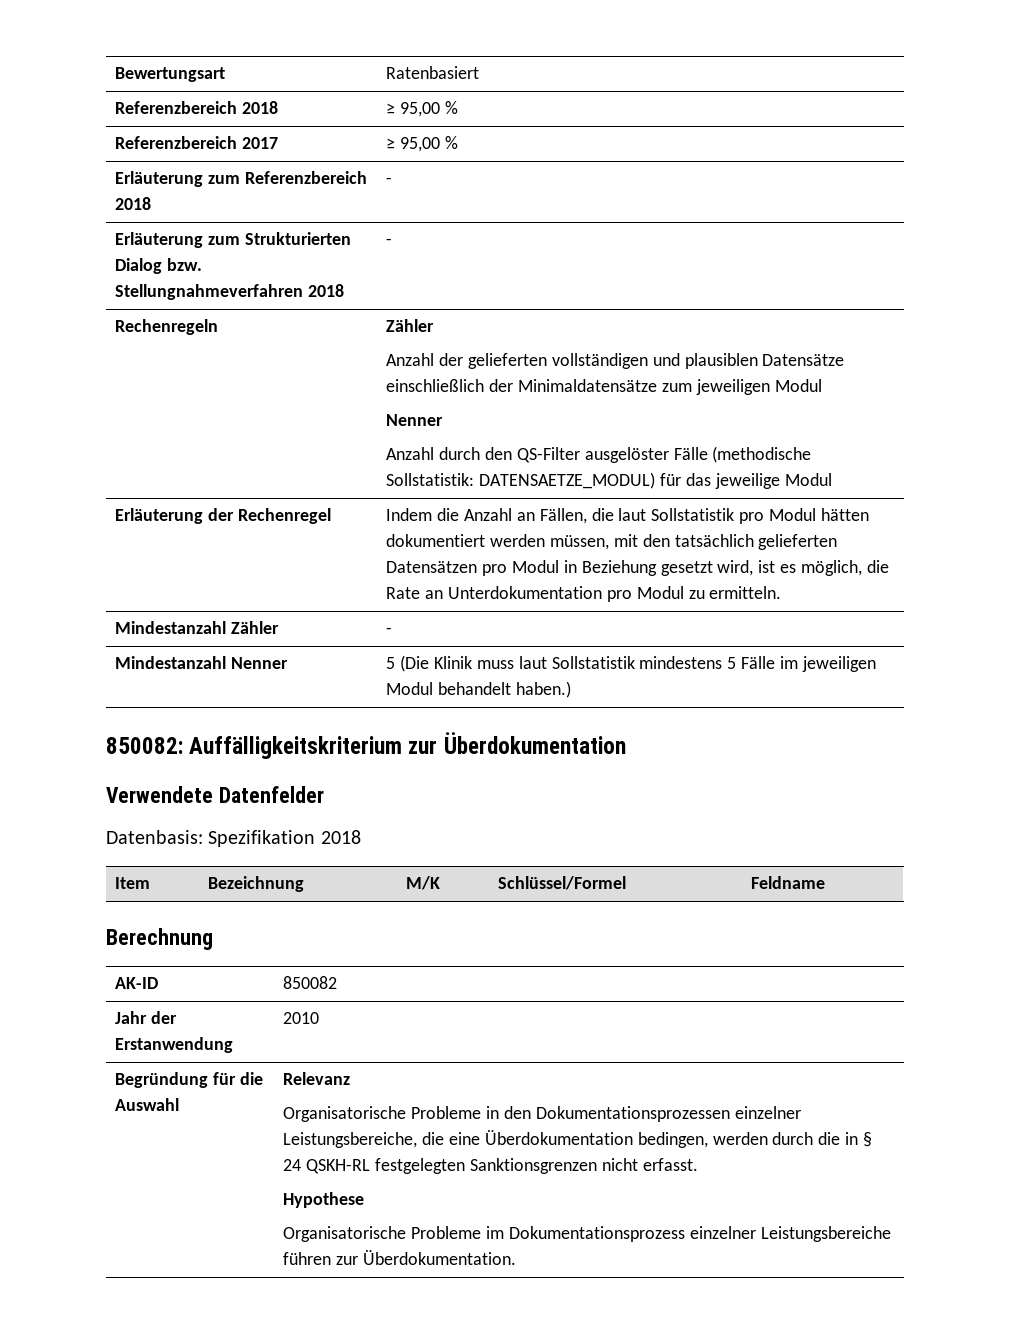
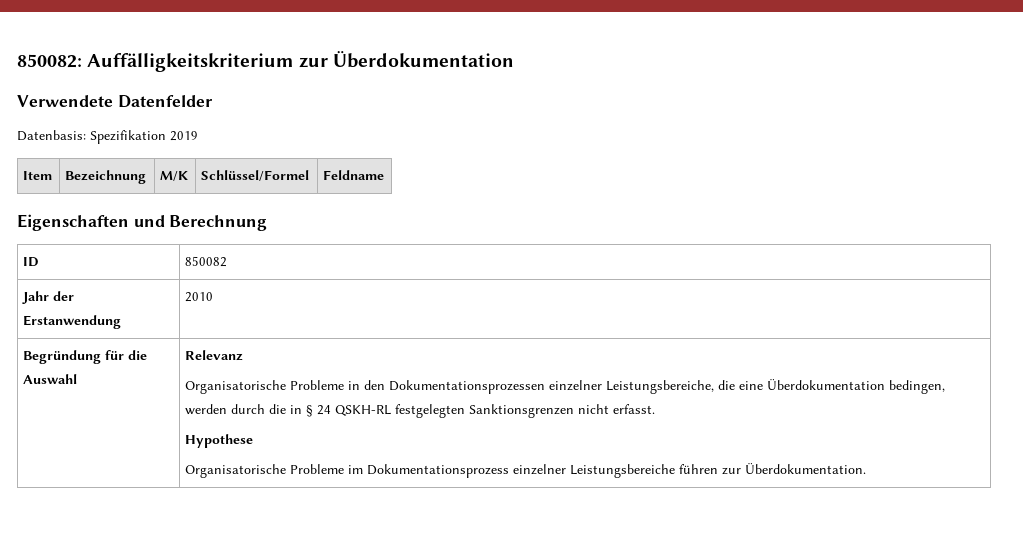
- Bewertungsart | Ratenbasiert
- Referenzbereich 2018 | ≥ 95,00 %
- Referenzbereich 2017 | ≥ 95,00 %
- Erläuterung zum Referenzbereich 2018 | -
- Erläuterung zum Strukturierten Dialog bzw. Stellungnahmeverfahren 2018 | -
- Rechenregeln | Zähler
- Anzahl der gelieferten vollständigen und plausiblen Datensätze einschließlich der Minimaldatensätze zum jeweiligen Modul
- Nenner
- Anzahl durch den QS-Filter ausgelöster Fälle (methodische Sollstatistik: DATENSAETZE_MODUL) für das jeweilige Modul
- Erläuterung der Rechenregel | Indem die Anzahl an Fällen, die laut Sollstatistik pro Modul hätten dokumentiert werden müssen, mit den tatsächlich gelieferten Datensätzen pro Modul in Beziehung gesetzt wird, ist es möglich, die Rate an Unterdokumentation pro Modul zu ermitteln.
- Mindestanzahl Zähler | -
- Mindestanzahl Nenner | 5 (Die Klinik muss laut Sollstatistik mindestens 5 Fälle im jeweiligen Modul behandelt haben.)
- Datenbasis: Spezifikation 2018
+ Datenbasis: Spezifikation 2019
- Berechnung
+ Eigenschaften und Berechnung
- AK-ID | 850082
+ ID | 850082

